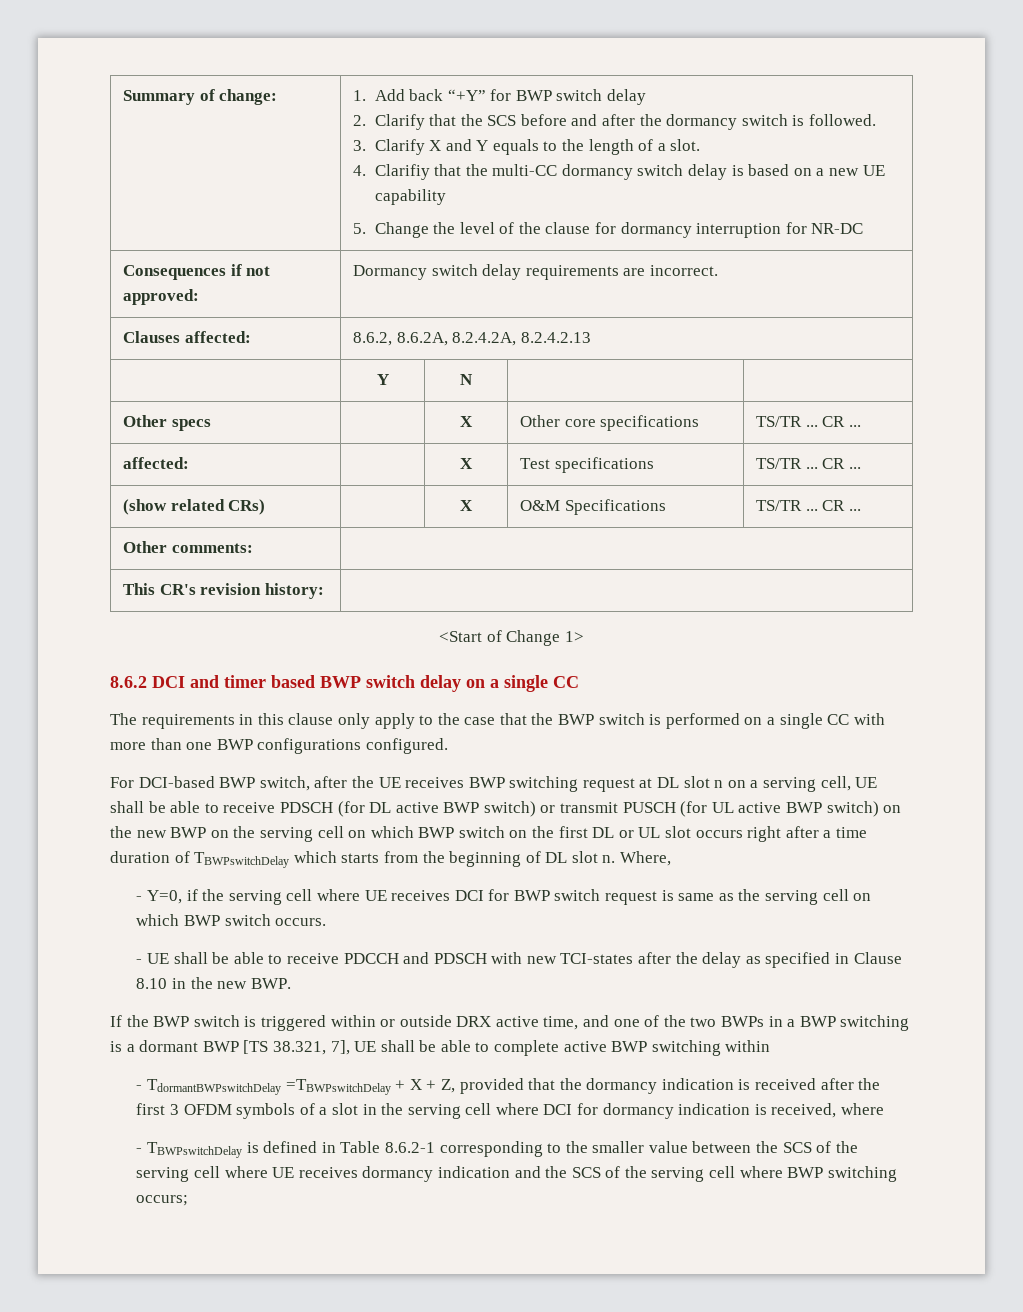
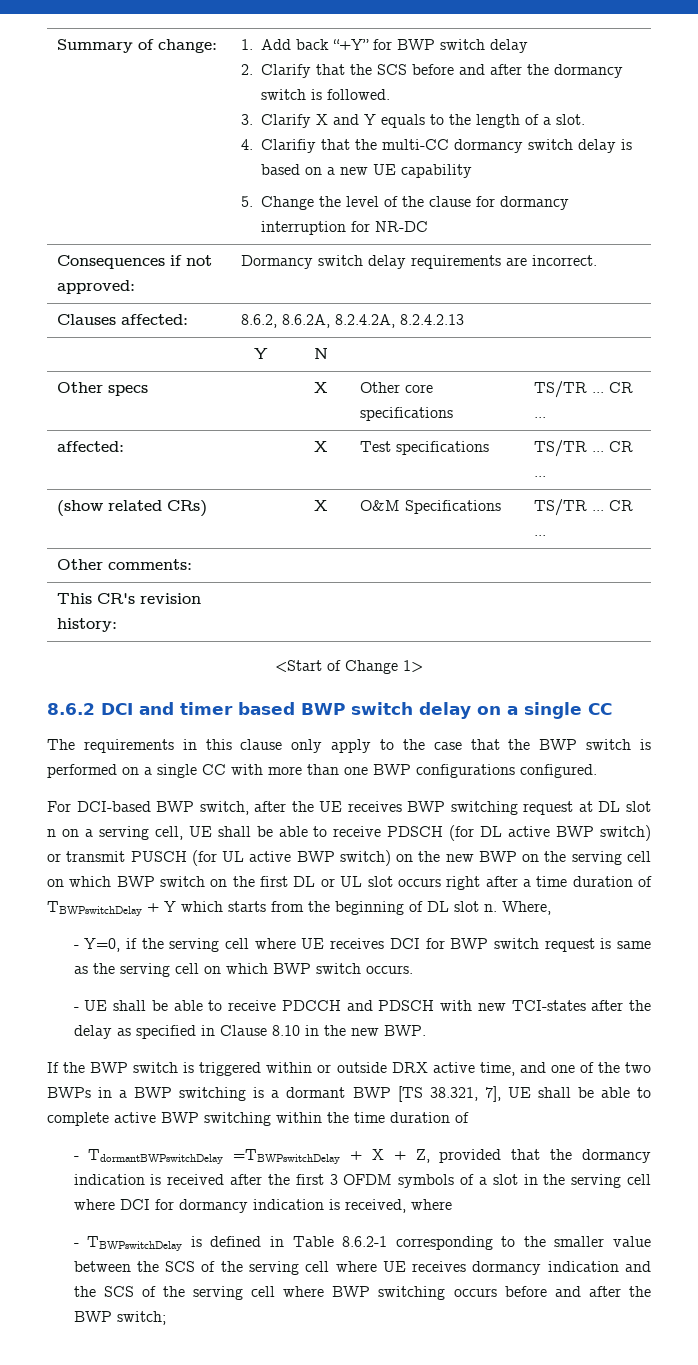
- For DCI-based BWP switch, after the UE receives BWP switching request at DL slot n on a serving cell, UE shall be able to receive PDSCH (for DL active BWP switch) or transmit PUSCH (for UL active BWP switch) on the new BWP on the serving cell on which BWP switch on the first DL or UL slot occurs right after a time duration of TBWPswitchDelay which starts from the beginning of DL slot n.
+ For DCI-based BWP switch, after the UE receives BWP switching request at DL slot n on a serving cell, UE shall be able to receive PDSCH (for DL active BWP switch) or transmit PUSCH (for UL active BWP switch) on the new BWP on the serving cell on which BWP switch on the first DL or UL slot occurs right after a time duration of TBWPswitchDelay + Y which starts from the beginning of DL slot n.
- If the BWP switch is triggered within or outside DRX active time, and one of the two BWPs in a BWP switching is a dormant BWP [TS 38.321, 7], UE shall be able to complete active BWP switching within
+ If the BWP switch is triggered within or outside DRX active time, and one of the two BWPs in a BWP switching is a dormant BWP [TS 38.321, 7], UE shall be able to complete active BWP switching within the time duration of
- - TBWPswitchDelay is defined in Table 8.6.2-1 corresponding to the smaller value between the SCS of the serving cell where UE receives dormancy indication and the SCS of the serving cell where BWP switching occurs;
+ - TBWPswitchDelay is defined in Table 8.6.2-1 corresponding to the smaller value between the SCS of the serving cell where UE receives dormancy indication and the SCS of the serving cell where BWP switching occurs before and after the BWP switch;

